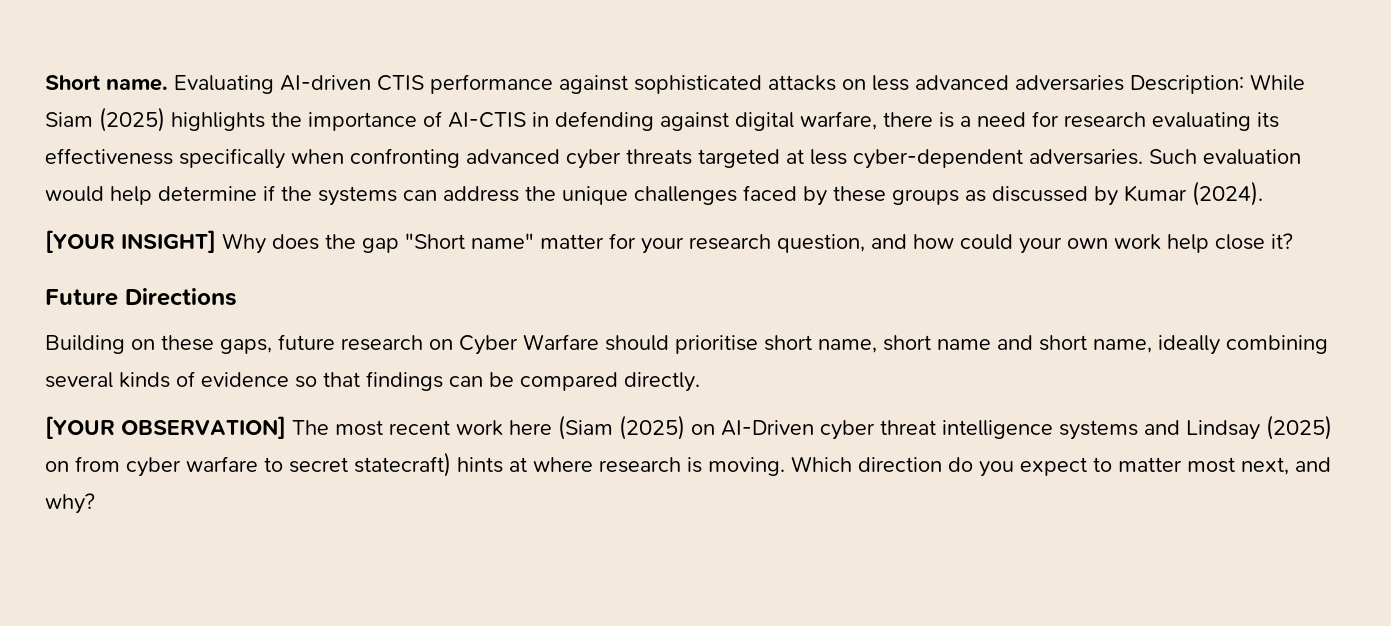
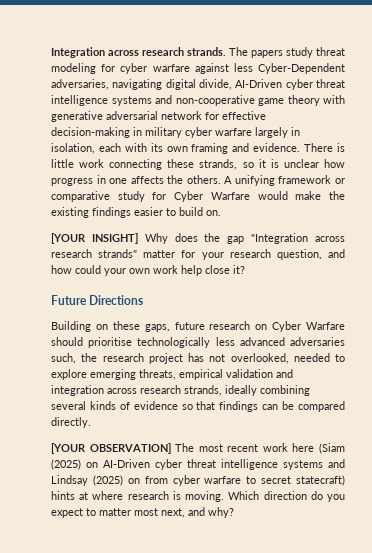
- Short name. Evaluating AI-driven CTIS performance against sophisticated attacks on less advanced adversaries Description: While Siam (2025) highlights the importance of AI-CTIS in defending against digital warfare, there is a need for research evaluating its effectiveness specifically when confronting advanced cyber threats targeted at less cyber-dependent adversaries. Such evaluation would help determine if the systems can address the unique challenges faced by these groups as discussed by Kumar (2024).
+ Integration across research strands. The papers study threat modeling for cyber warfare against less Cyber-Dependent adversaries, navigating digital divide, AI-Driven cyber threat intelligence systems and non-cooperative game theory with generative adversarial network for effective decision-making in military cyber warfare largely in isolation, each with its own framing and evidence. There is little work connecting these strands, so it is unclear how progress in one affects the others. A unifying framework or comparative study for Cyber Warfare would make the existing findings easier to build on.
- [YOUR INSIGHT] Why does the gap "Short name" matter for your research question, and how could your own work help close it?
+ [YOUR INSIGHT] Why does the gap "Integration across research strands" matter for your research question, and how could your own work help close it?
- Building on these gaps, future research on Cyber Warfare should prioritise short name, short name and short name, ideally combining several kinds of evidence so that findings can be compared directly.
+ Building on these gaps, future research on Cyber Warfare should prioritise technologically less advanced adversaries such, the research project has not overlooked, needed to explore emerging threats, empirical validation and integration across research strands, ideally combining several kinds of evidence so that findings can be compared directly.

